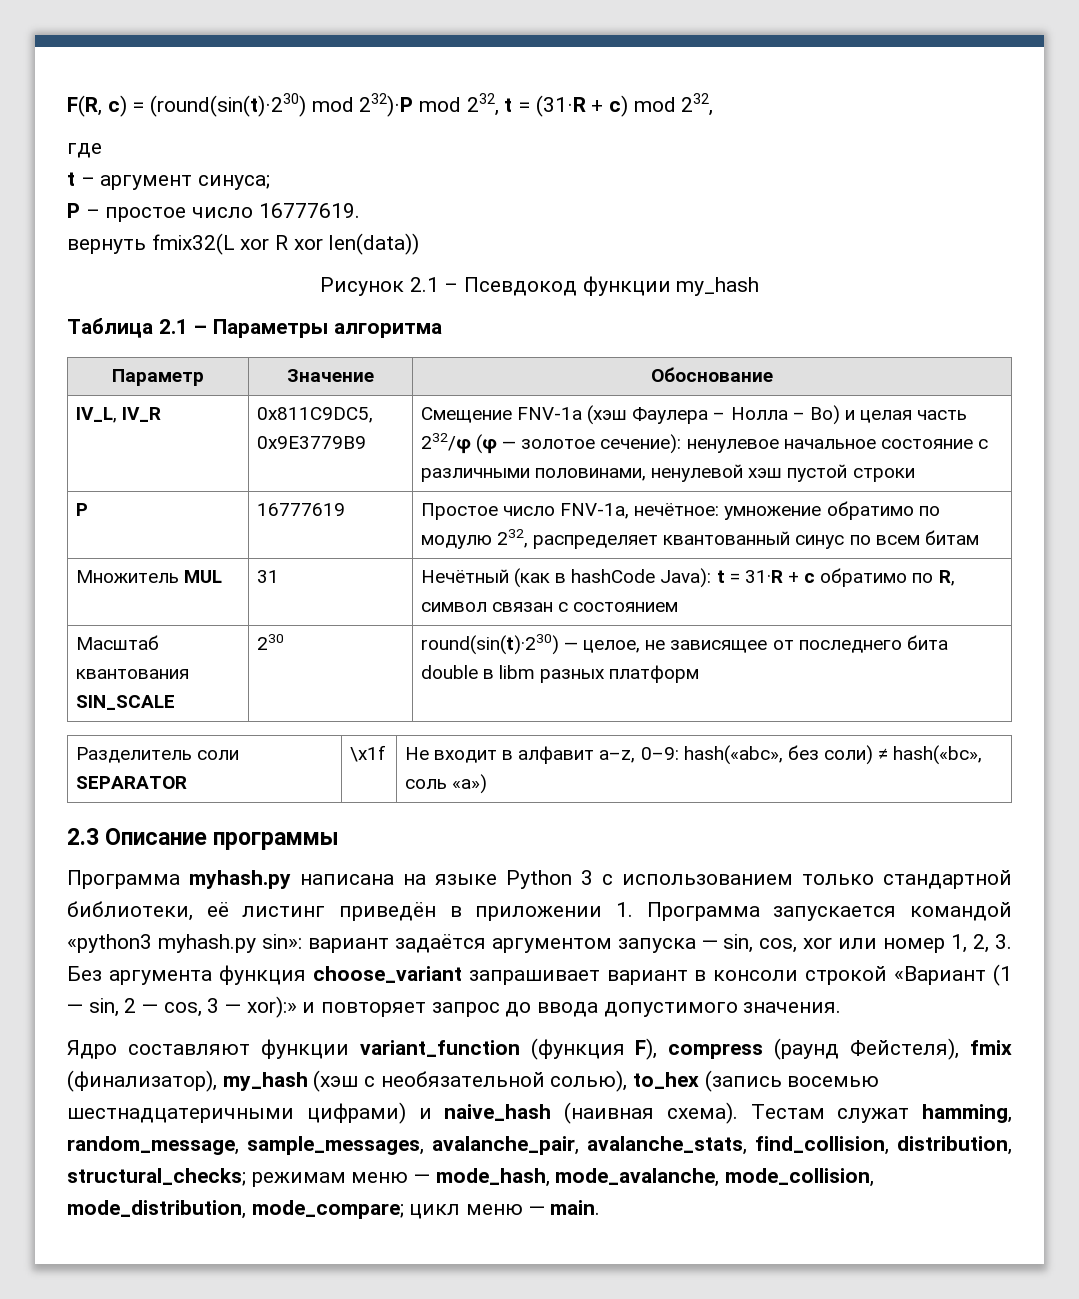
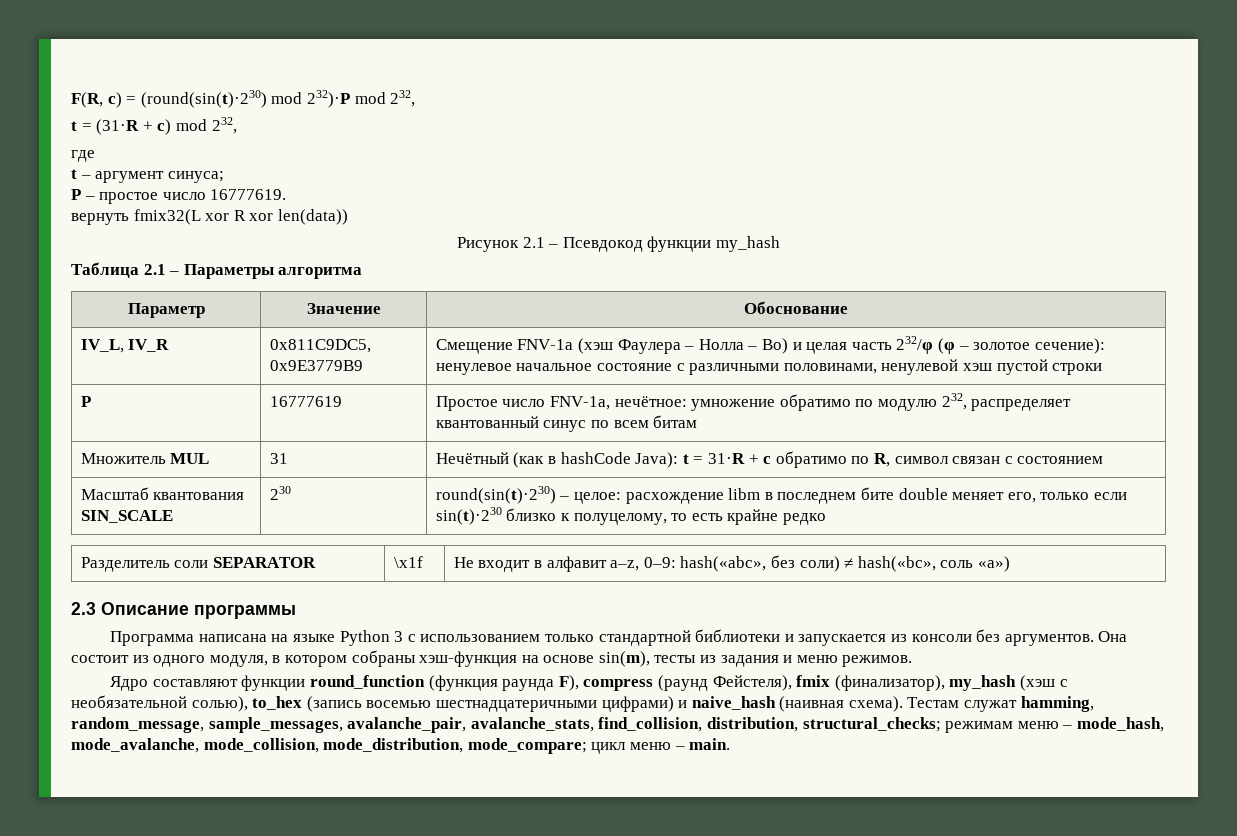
- F(R, c) = (round(sin(t)·230) mod 232)·P mod 232, t = (31·R + c) mod 232,
+ F(R, c) = (round(sin(t)·230) mod 232)·P mod 232,
+ t = (31·R + c) mod 232,
- IV_L, IV_R | 0x811C9DC5, 0x9E3779B9 | Смещение FNV-1a (хэш Фаулера – Нолла – Во) и целая часть 232/φ (φ — золотое сечение): ненулевое начальное состояние с различными половинами, ненулевой хэш пустой строки
+ IV_L, IV_R | 0x811C9DC5, 0x9E3779B9 | Смещение FNV-1a (хэш Фаулера – Нолла – Во) и целая часть 232/φ (φ – золотое сечение): ненулевое начальное состояние с различными половинами, ненулевой хэш пустой строки
- Масштаб квантования SIN_SCALE | 230 | round(sin(t)·230) — целое, не зависящее от последнего бита double в libm разных платформ
+ Масштаб квантования SIN_SCALE | 230 | round(sin(t)·230) – целое: расхождение libm в последнем бите double меняет его, только если sin(t)·230 близко к полуцелому, то есть крайне редко
- Программа myhash.py написана на языке Python 3 с использованием только стандартной библиотеки, её листинг приведён в приложении 1. Программа запускается командой «python3 myhash.py sin»: вариант задаётся аргументом запуска — sin, cos, xor или номер 1, 2, 3. Без аргумента функция choose_variant запрашивает вариант в консоли строкой «Вариант (1 — sin, 2 — cos, 3 — xor):» и повторяет запрос до ввода допустимого значения.
+ Программа написана на языке Python 3 с использованием только стандартной библиотеки и запускается из консоли без аргументов. Она состоит из одного модуля, в котором собраны хэш-функция на основе sin(m), тесты из задания и меню режимов.
- Ядро составляют функции variant_function (функция F), compress (раунд Фейстеля), fmix (финализатор), my_hash (хэш с необязательной солью), to_hex (запись восемью шестнадцатеричными цифрами) и naive_hash (наивная схема).
+ Ядро составляют функции round_function (функция раунда F), compress (раунд Фейстеля), fmix (финализатор), my_hash (хэш с необязательной солью), to_hex (запись восемью шестнадцатеричными цифрами) и naive_hash (наивная схема).
- Тестам служат hamming, random_message, sample_messages, avalanche_pair, avalanche_stats, find_collision, distribution, structural_checks; режимам меню — mode_hash, mode_avalanche, mode_collision, mode_distribution, mode_compare; цикл меню — main.
+ Тестам служат hamming, random_message, sample_messages, avalanche_pair, avalanche_stats, find_collision, distribution, structural_checks; режимам меню – mode_hash, mode_avalanche, mode_collision, mode_distribution, mode_compare; цикл меню – main.

